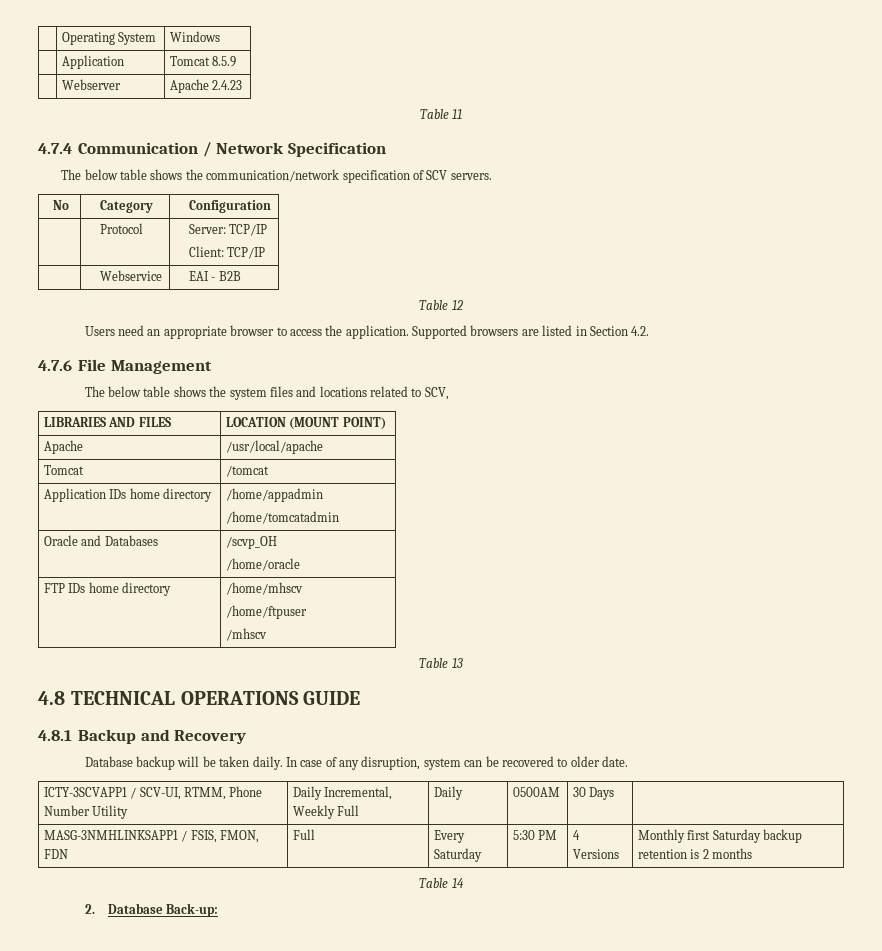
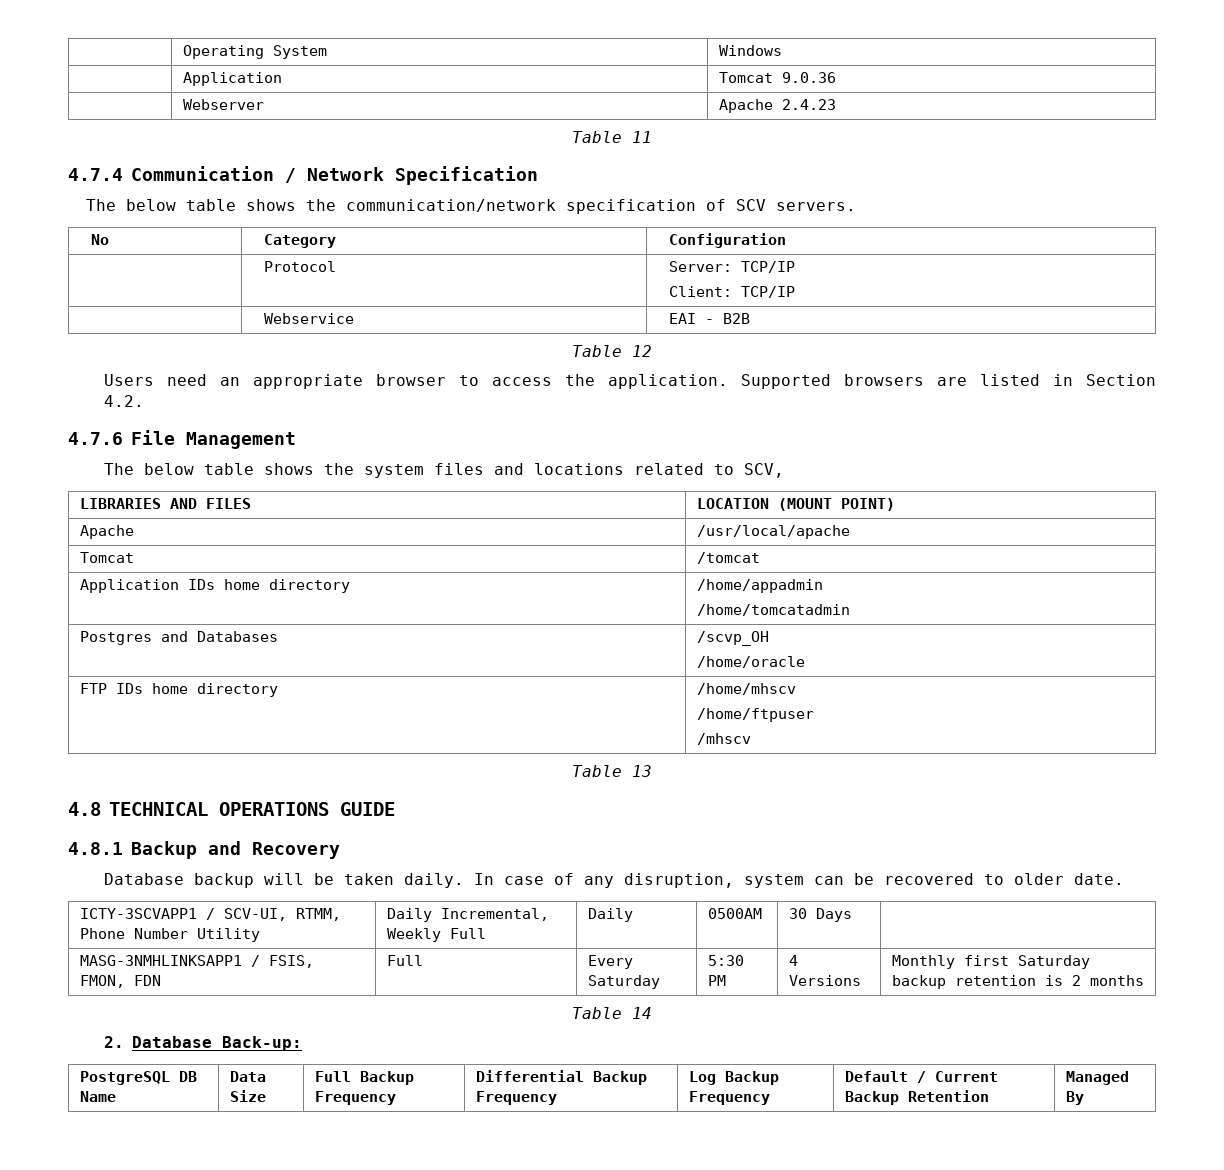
- | Application | Tomcat 8.5.9
+ | Application | Tomcat 9.0.36
- Oracle and Databases | /scvp_OH
+ Postgres and Databases | /scvp_OH
+ PostgreSQL DB Name | Data Size | Full Backup Frequency | Differential Backup Frequency | Log Backup Frequency | Default / Current Backup Retention | Managed By

